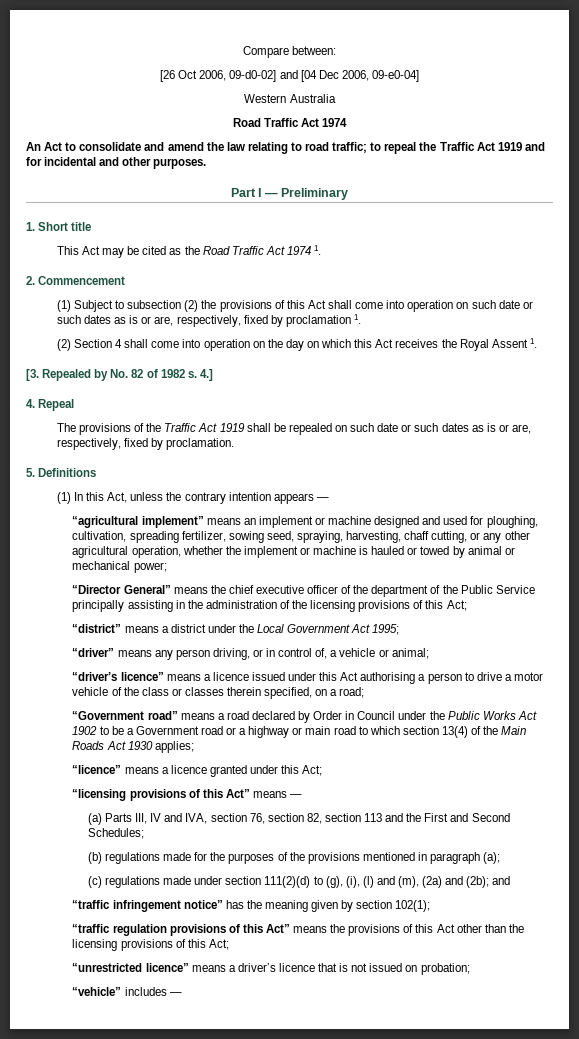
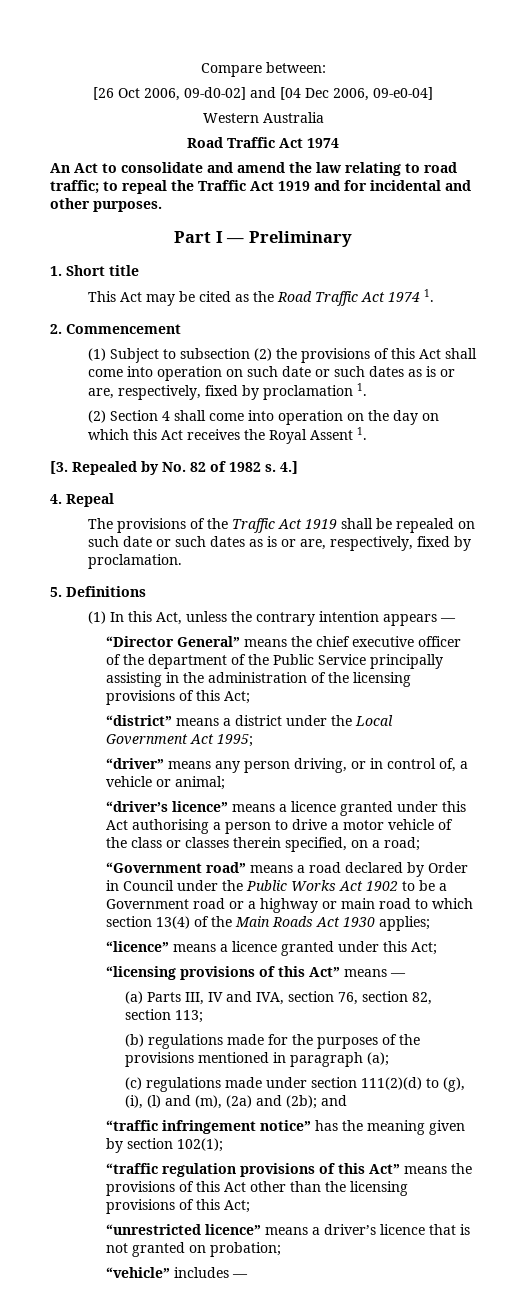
- “agricultural implement” means an implement or machine designed and used for ploughing, cultivation, spreading fertilizer, sowing seed, spraying, harvesting, chaff cutting, or any other agricultural operation, whether the implement or machine is hauled or towed by animal or mechanical power;
- “driver’s licence” means a licence issued under this Act authorising a person to drive a motor vehicle of the class or classes therein specified, on a road;
+ “driver’s licence” means a licence granted under this Act authorising a person to drive a motor vehicle of the class or classes therein specified, on a road;
- (a) Parts III, IV and IVA, section 76, section 82, section 113 and the First and Second Schedules;
+ (a) Parts III, IV and IVA, section 76, section 82, section 113;
- “unrestricted licence” means a driver’s licence that is not issued on probation;
+ “unrestricted licence” means a driver’s licence that is not granted on probation;

